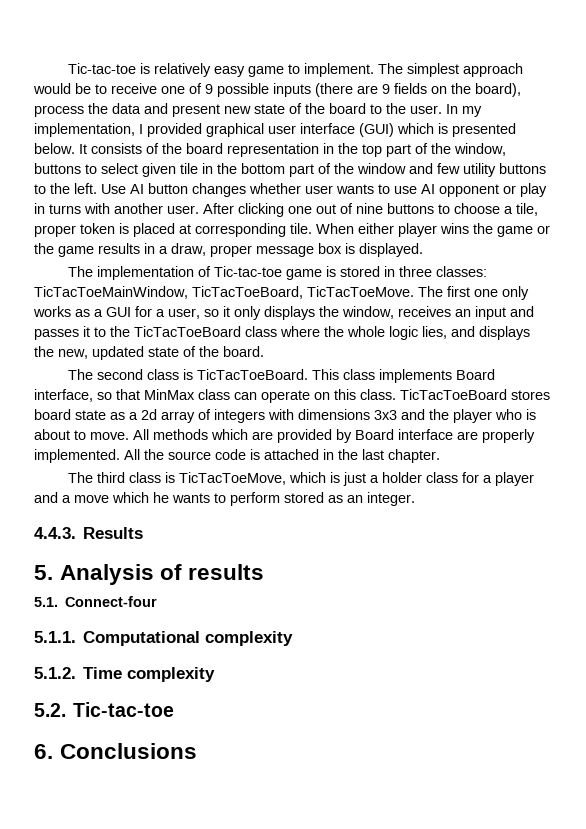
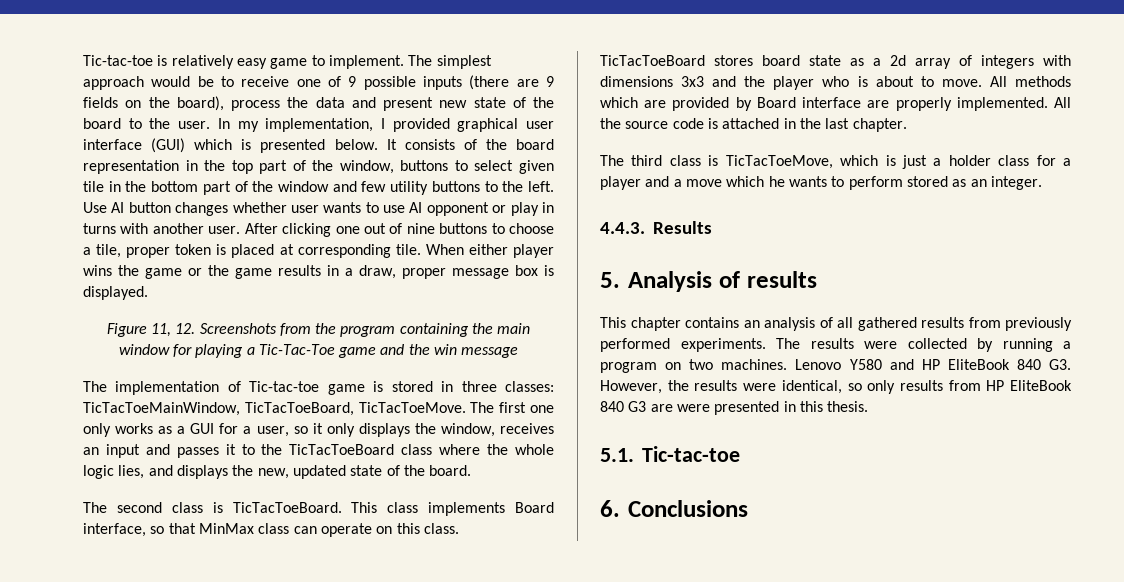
+ Figure 11, 12. Screenshots from the program containing the main window for playing a Tic-Tac-Toe game and the win message
- 5.1. Connect-four
- 5.1.1. Computational complexity
- 5.1.2. Time complexity
- 5.2. Tic-tac-toe
+ This chapter contains an analysis of all gathered results from previously performed experiments. The results were collected by running a program on two machines. Lenovo Y580 and HP EliteBook 840 G3. However, the results were identical, so only results from HP EliteBook 840 G3 are were presented in this thesis.
+ 5.1. Tic-tac-toe

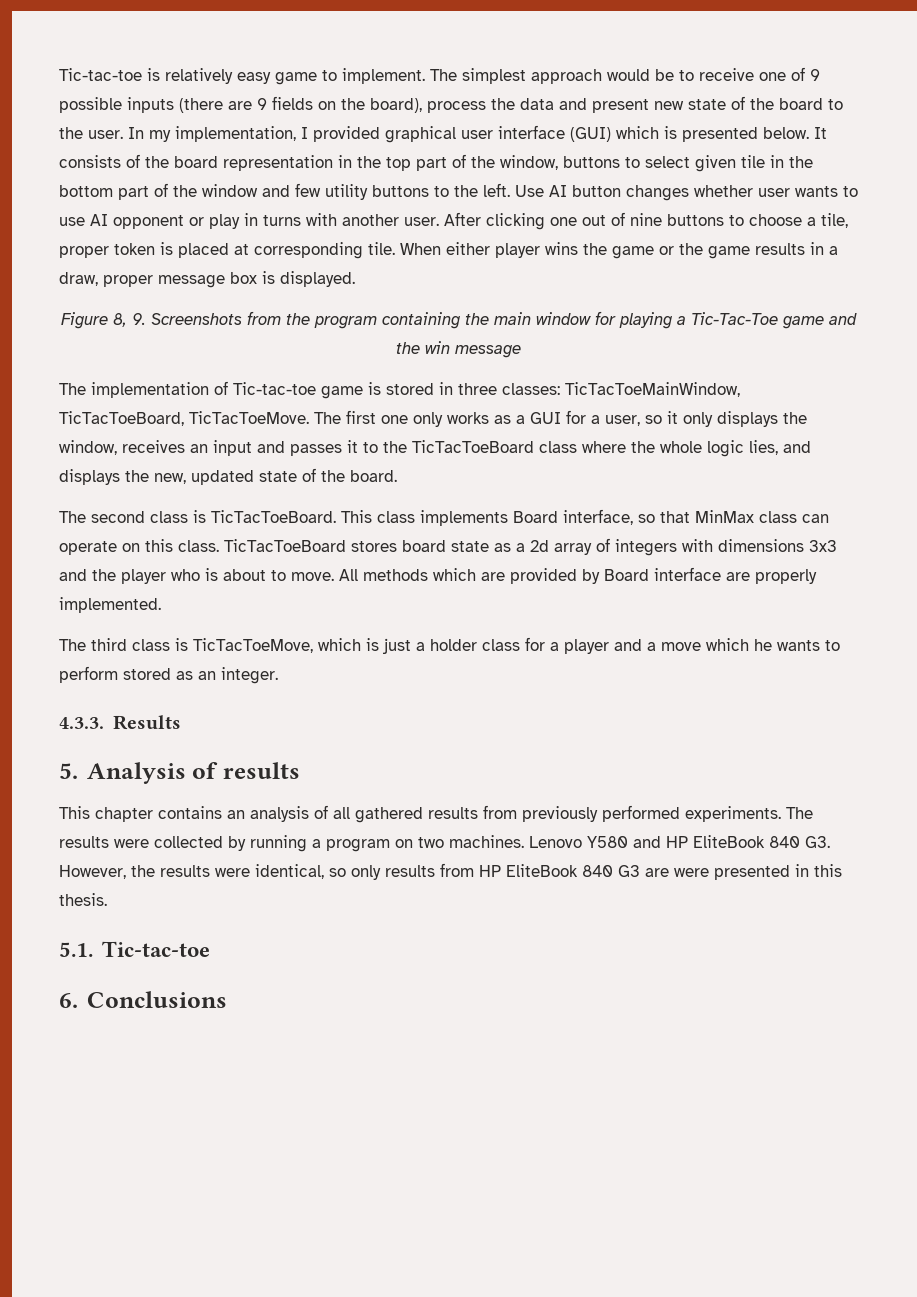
- Figure 11, 12. Screenshots from the program containing the main window for playing a Tic-Tac-Toe game and the win message
+ Figure 8, 9. Screenshots from the program containing the main window for playing a Tic-Tac-Toe game and the win message
- All the source code is attached in the last chapter.
- 4.4.3. Results
+ 4.3.3. Results

